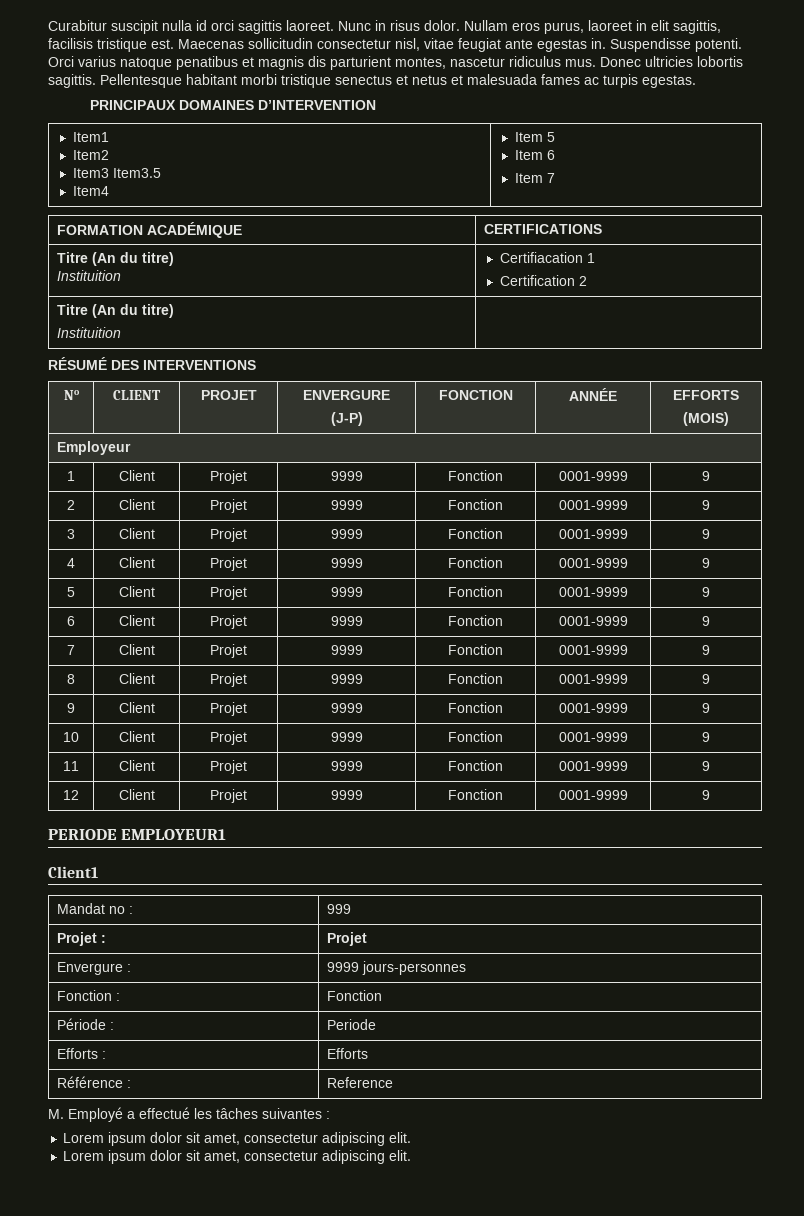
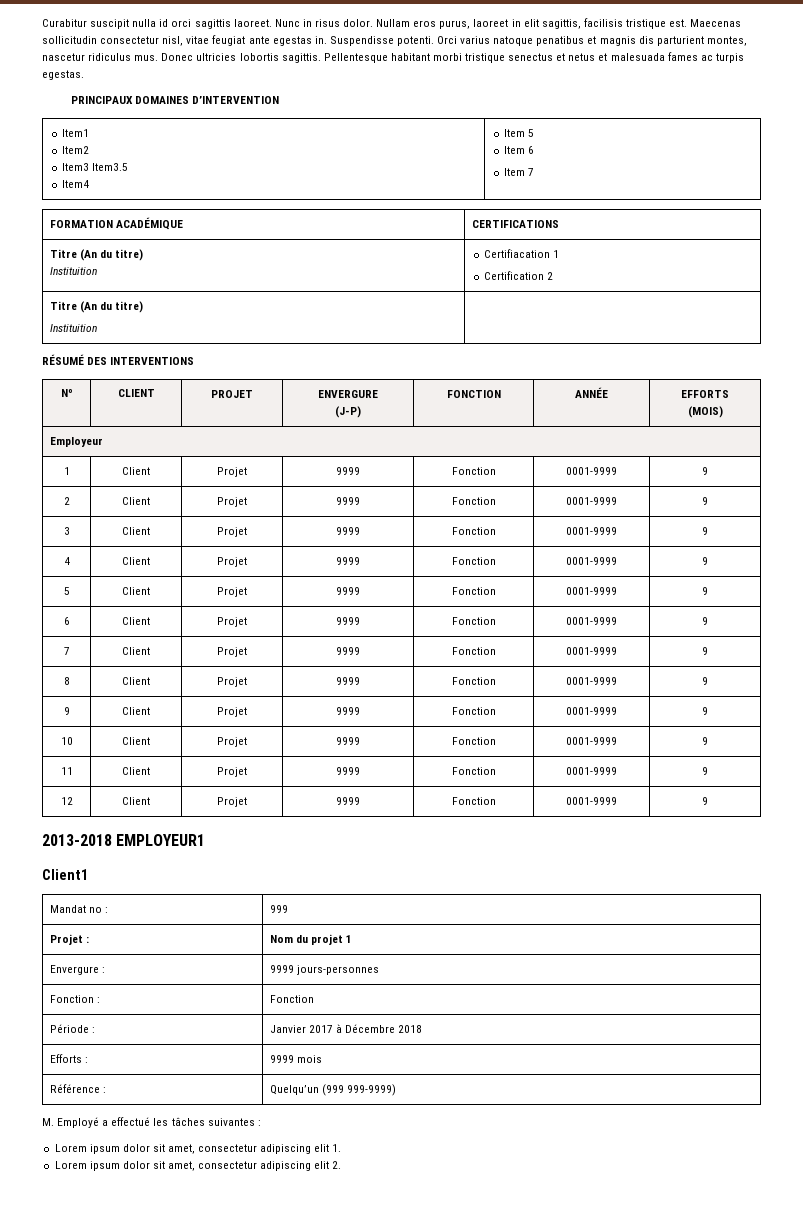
- PERIODE EMPLOYEUR1
+ 2013-2018 EMPLOYEUR1
- Projet : | Projet
+ Projet : | Nom du projet 1
- Période : | Periode
+ Période : | Janvier 2017 à Décembre 2018
- Efforts : | Efforts
+ Efforts : | 9999 mois
- Référence : | Reference
+ Référence : | Quelqu’un (999 999-9999)
  M. Employé a effectué les tâches suivantes :
- Lorem ipsum dolor sit amet, consectetur adipiscing elit.
- Lorem ipsum dolor sit amet, consectetur adipiscing elit.
+ Lorem ipsum dolor sit amet, consectetur adipiscing elit 1.
+ Lorem ipsum dolor sit amet, consectetur adipiscing elit 2.

